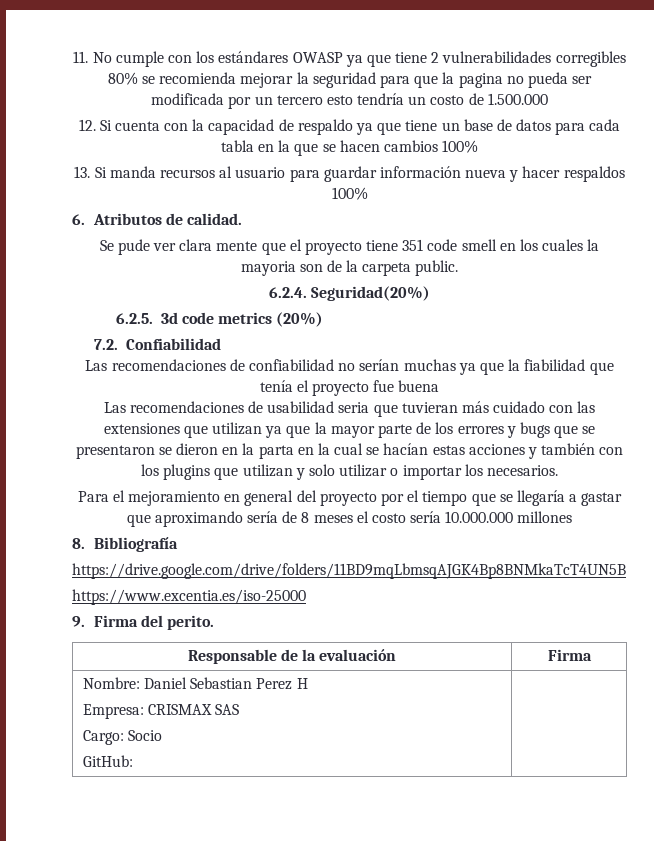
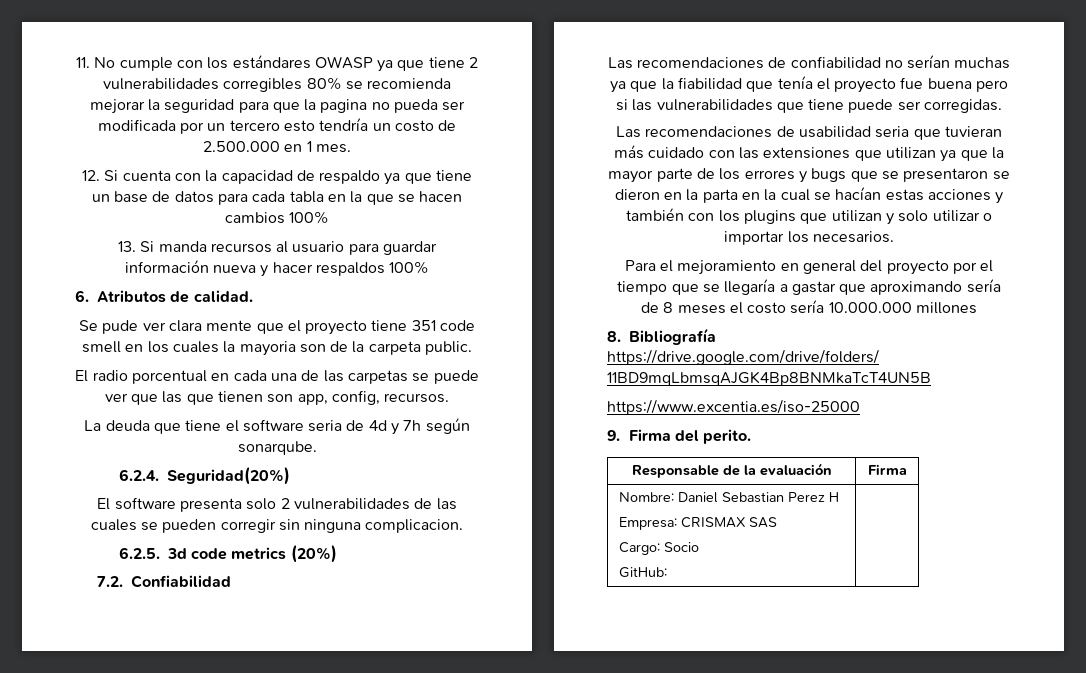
- 11. No cumple con los estándares OWASP ya que tiene 2 vulnerabilidades corregibles 80% se recomienda mejorar la seguridad para que la pagina no pueda ser modificada por un tercero esto tendría un costo de 1.500.000
+ 11. No cumple con los estándares OWASP ya que tiene 2 vulnerabilidades corregibles 80% se recomienda mejorar la seguridad para que la pagina no pueda ser modificada por un tercero esto tendría un costo de 2.500.000 en 1 mes.
+ El radio porcentual en cada una de las carpetas se puede ver que las que tienen son app, config, recursos.
+ La deuda que tiene el software seria de 4d y 7h según sonarqube.
  6.2.4. Seguridad(20%)
+ El software presenta solo 2 vulnerabilidades de las cuales se pueden corregir sin ninguna complicacion.
- Las recomendaciones de confiabilidad no serían muchas ya que la fiabilidad que tenía el proyecto fue buena
+ Las recomendaciones de confiabilidad no serían muchas ya que la fiabilidad que tenía el proyecto fue buena pero si las vulnerabilidades que tiene puede ser corregidas.

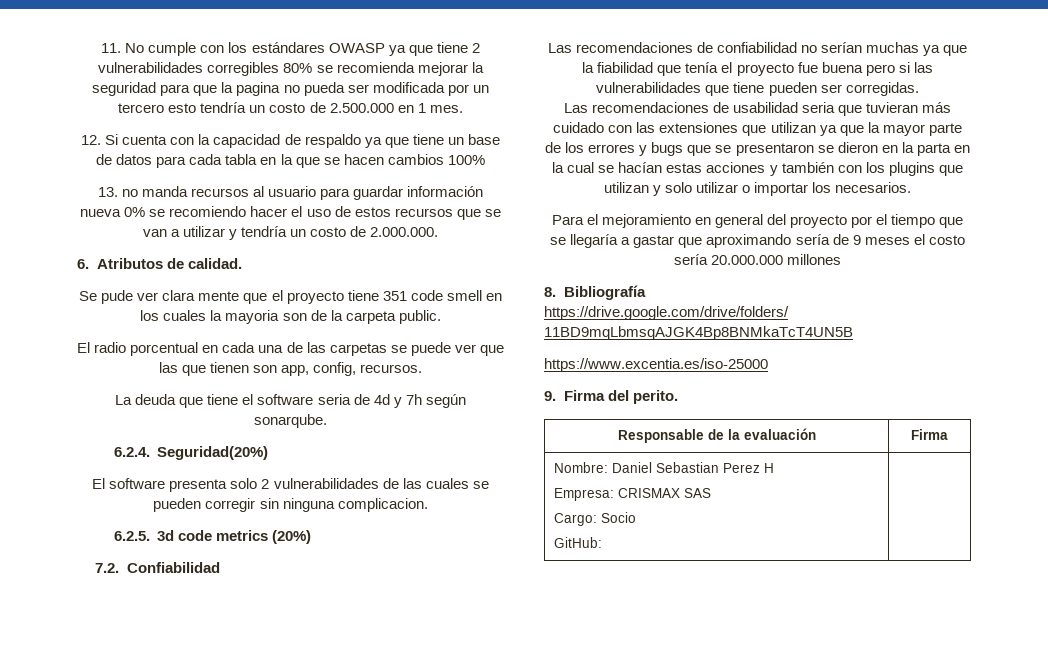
- 13. Si manda recursos al usuario para guardar información nueva y hacer respaldos 100%
+ 13. no manda recursos al usuario para guardar información nueva 0% se recomiendo hacer el uso de estos recursos que se van a utilizar y tendría un costo de 2.000.000.
- Las recomendaciones de confiabilidad no serían muchas ya que la fiabilidad que tenía el proyecto fue buena pero si las vulnerabilidades que tiene puede ser corregidas.
+ Las recomendaciones de confiabilidad no serían muchas ya que la fiabilidad que tenía el proyecto fue buena pero si las vulnerabilidades que tiene pueden ser corregidas.
- Para el mejoramiento en general del proyecto por el tiempo que se llegaría a gastar que aproximando sería de 8 meses el costo sería 10.000.000 millones
+ Para el mejoramiento en general del proyecto por el tiempo que se llegaría a gastar que aproximando sería de 9 meses el costo sería 20.000.000 millones

